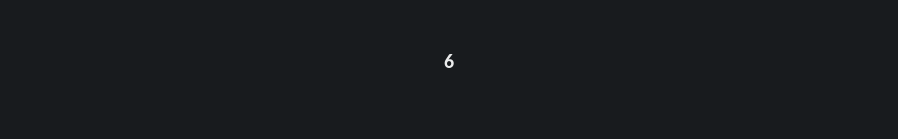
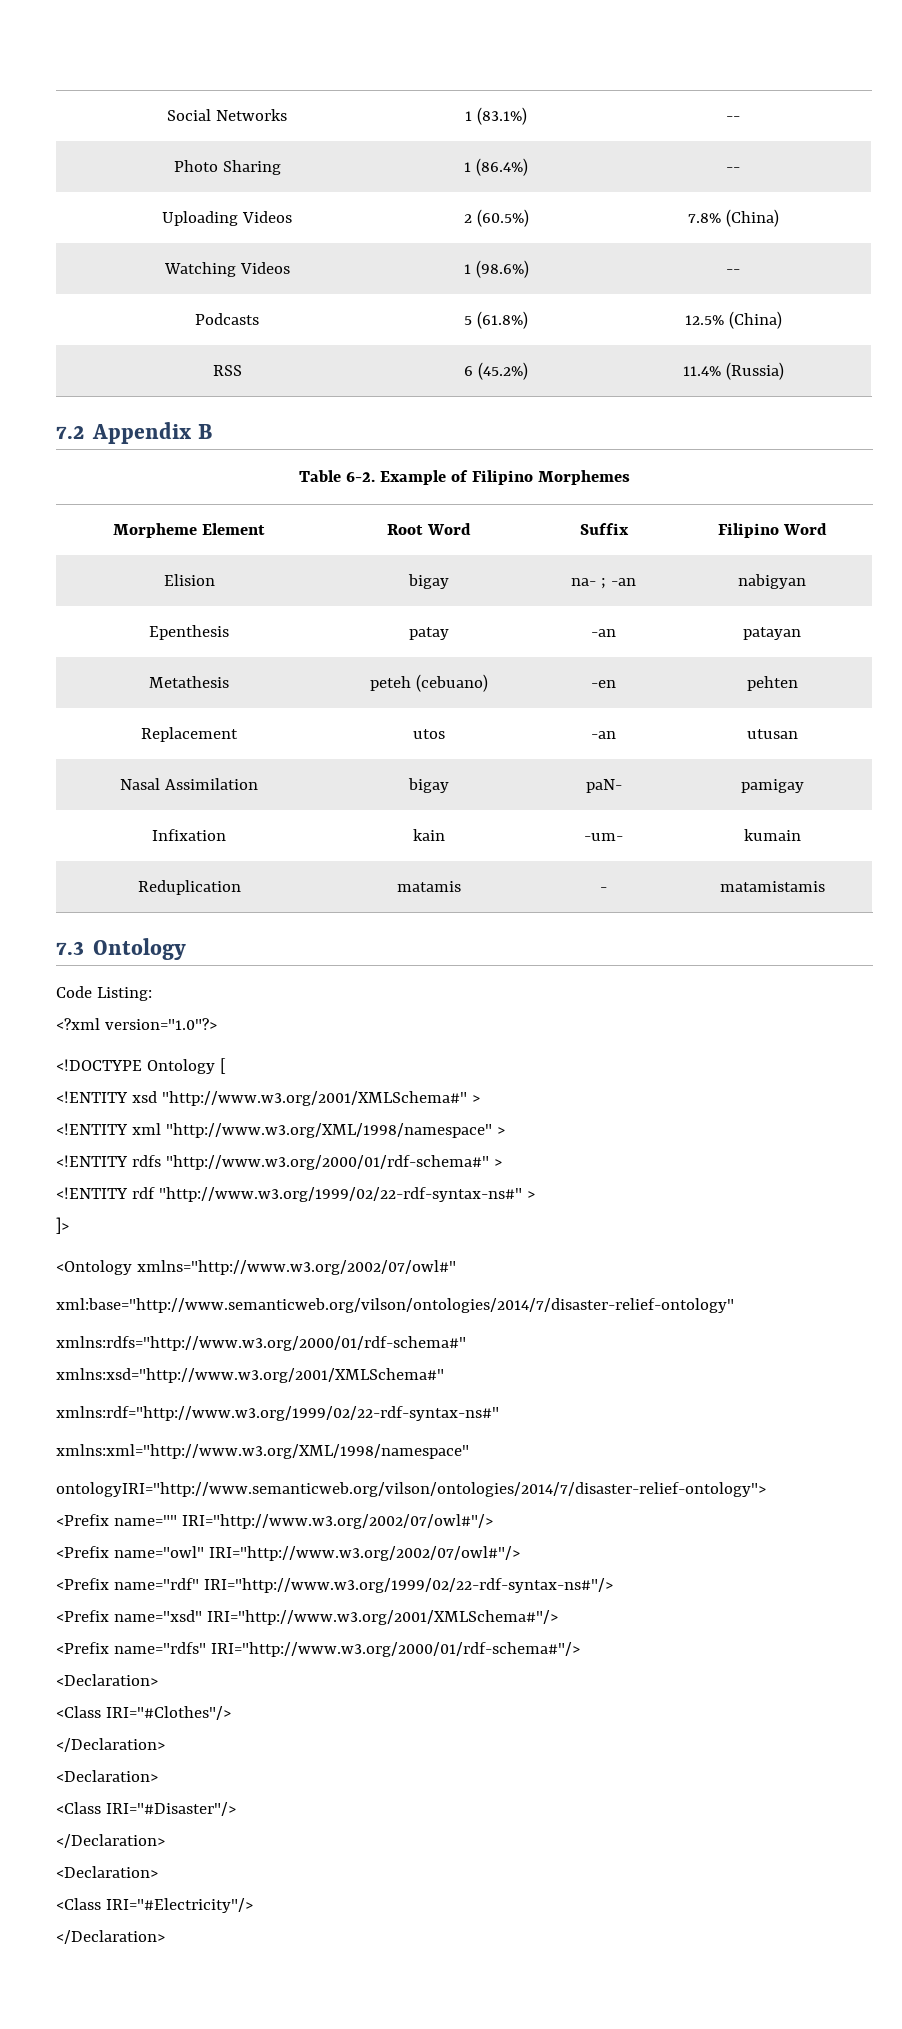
- 6
+ Social Networks | 1 (83.1%) | --
+ Photo Sharing | 1 (86.4%) | --
+ Uploading Videos | 2 (60.5%) | 7.8% (China)
+ Watching Videos | 1 (98.6%) | --
+ Podcasts | 5 (61.8%) | 12.5% (China)
+ RSS | 6 (45.2%) | 11.4% (Russia)
+ 7.2 Appendix B
+ Table 6-2. Example of Filipino Morphemes
+ Morpheme Element | Root Word | Suffix | Filipino Word
+ Elision | bigay | na- ; -an | nabigyan
+ Epenthesis | patay | -an | patayan
+ Metathesis | peteh (cebuano) | -en | pehten
+ Replacement | utos | -an | utusan
+ Nasal Assimilation | bigay | paN- | pamigay
+ Infixation | kain | -um- | kumain
+ Reduplication | matamis | - | matamistamis
+ 7.3 Ontology
+ Code Listing:
+ <?xml version="1.0"?>
+ <!DOCTYPE Ontology [
+ <!ENTITY xsd "http://www.w3.org/2001/XMLSchema#" >
+ <!ENTITY xml "http://www.w3.org/XML/1998/namespace" >
+ <!ENTITY rdfs "http://www.w3.org/2000/01/rdf-schema#" >
+ <!ENTITY rdf "http://www.w3.org/1999/02/22-rdf-syntax-ns#" >
+ ]>
+ <Ontology xmlns="http://www.w3.org/2002/07/owl#"
+ xml:base="http://www.semanticweb.org/vilson/ontologies/2014/7/disaster-relief-ontology"
+ xmlns:rdfs="http://www.w3.org/2000/01/rdf-schema#"
+ xmlns:xsd="http://www.w3.org/2001/XMLSchema#"
+ xmlns:rdf="http://www.w3.org/1999/02/22-rdf-syntax-ns#"
+ xmlns:xml="http://www.w3.org/XML/1998/namespace"
+ ontologyIRI="http://www.semanticweb.org/vilson/ontologies/2014/7/disaster-relief-ontology">
+ <Prefix name="" IRI="http://www.w3.org/2002/07/owl#"/>
+ <Prefix name="owl" IRI="http://www.w3.org/2002/07/owl#"/>
+ <Prefix name="rdf" IRI="http://www.w3.org/1999/02/22-rdf-syntax-ns#"/>
+ <Prefix name="xsd" IRI="http://www.w3.org/2001/XMLSchema#"/>
+ <Prefix name="rdfs" IRI="http://www.w3.org/2000/01/rdf-schema#"/>
+ <Declaration>
+ <Class IRI="#Clothes"/>
+ </Declaration>
+ <Declaration>
+ <Class IRI="#Disaster"/>
+ </Declaration>
+ <Declaration>
+ <Class IRI="#Electricity"/>
+ </Declaration>

